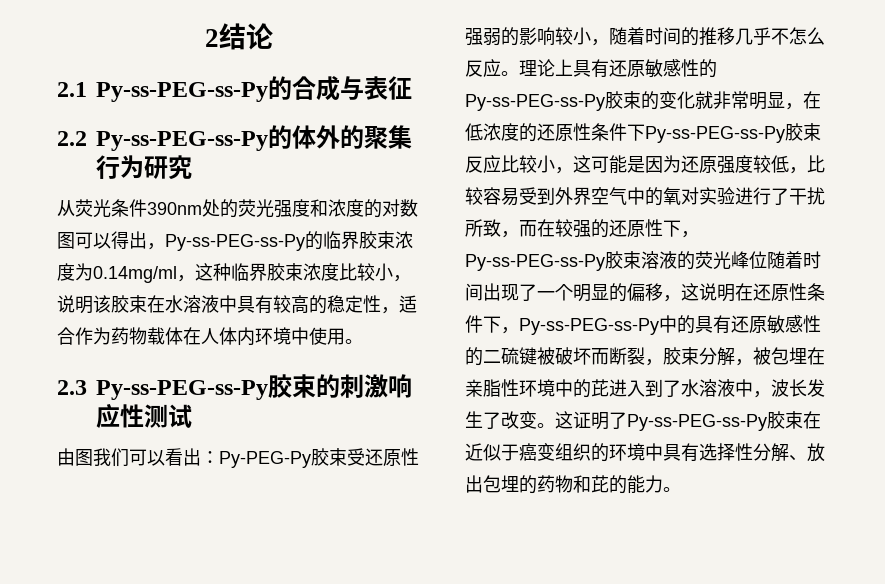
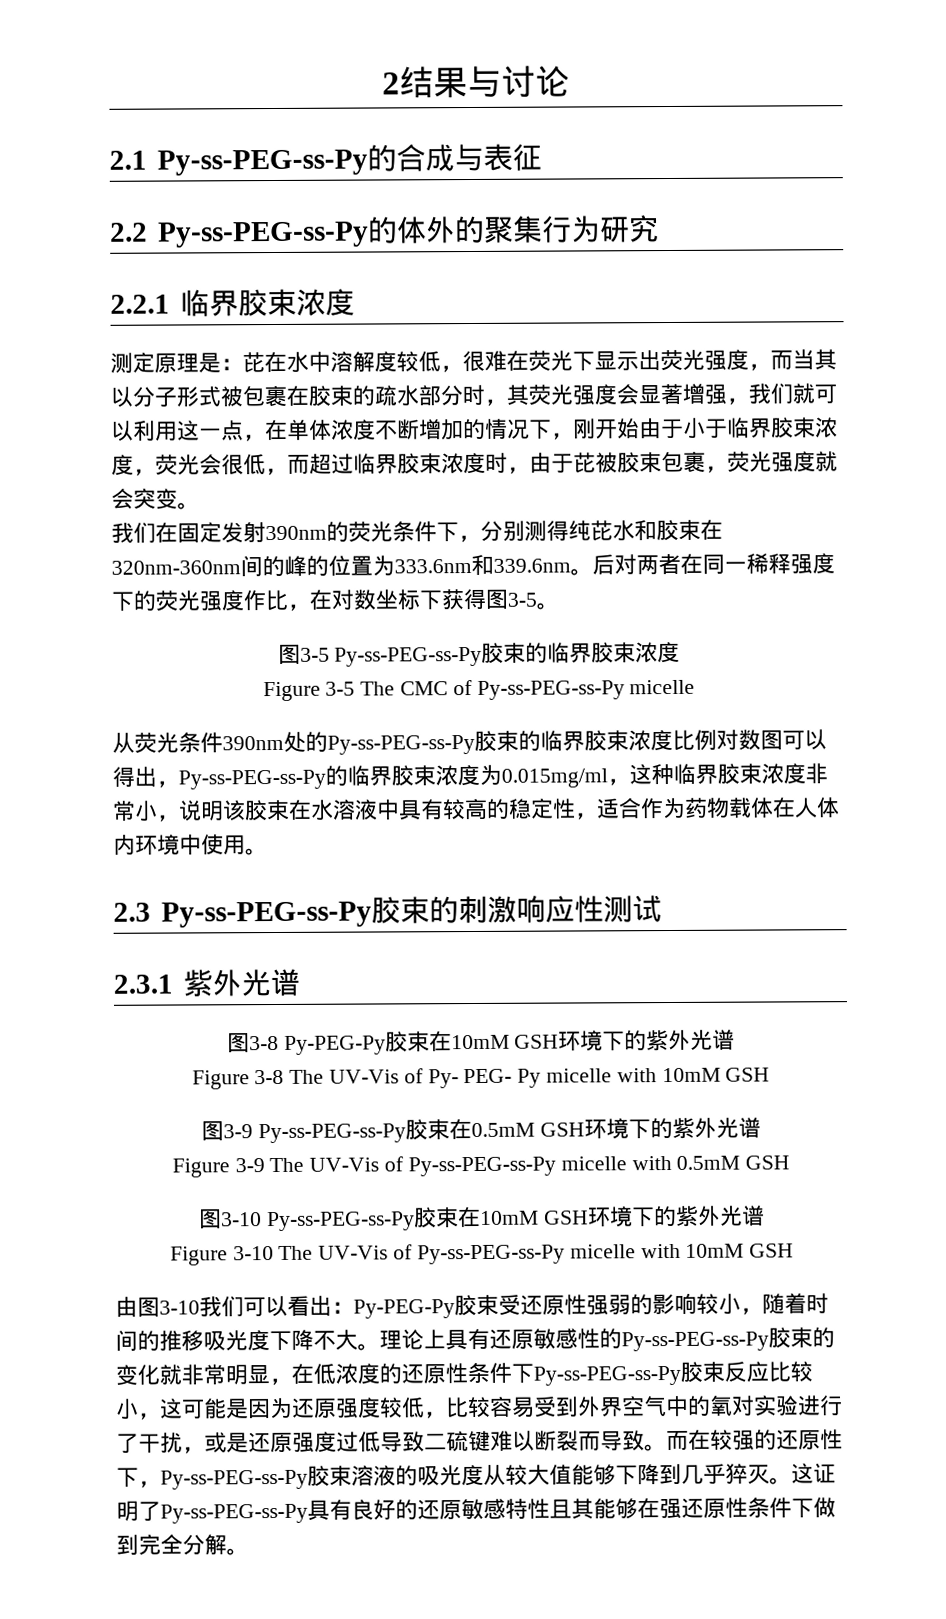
- 2结论
+ 2结果与讨论
+ 2.2.1临界胶束浓度
+ 测定原理是：芘在水中溶解度较低，很难在荧光下显示出荧光强度，而当其以分子形式被包裹在胶束的疏水部分时，其荧光强度会显著增强，我们就可以利用这一点，在单体浓度不断增加的情况下，刚开始由于小于临界胶束浓度，荧光会很低，而超过临界胶束浓度时，由于芘被胶束包裹，荧光强度就会突变。
+ 我们在固定发射390nm的荧光条件下，分别测得纯芘水和胶束在320nm-360nm间的峰的位置为333.6nm和339.6nm。后对两者在同一稀释强度下的荧光强度作比，在对数坐标下获得图3-5。
+ 图3-5 Py-ss-PEG-ss-Py胶束的临界胶束浓度
+ Figure 3-5 The CMC of Py-ss-PEG-ss-Py micelle
- 从荧光条件390nm处的荧光强度和浓度的对数图可以得出，Py-ss-PEG-ss-Py的临界胶束浓度为0.14mg/ml，这种临界胶束浓度比较小，说明该胶束在水溶液中具有较高的稳定性，适合作为药物载体在人体内环境中使用。
+ 从荧光条件390nm处的Py-ss-PEG-ss-Py胶束的临界胶束浓度比例对数图可以得出，Py-ss-PEG-ss-Py的临界胶束浓度为0.015mg/ml，这种临界胶束浓度非常小，说明该胶束在水溶液中具有较高的稳定性，适合作为药物载体在人体内环境中使用。
+ 2.3.1紫外光谱
+ 图3-8 Py-PEG-Py胶束在10mM GSH环境下的紫外光谱
+ Figure 3-8 The UV-Vis of Py- PEG- Py micelle with 10mM GSH
+ 图3-9 Py-ss-PEG-ss-Py胶束在0.5mM GSH环境下的紫外光谱
+ Figure 3-9 The UV-Vis of Py-ss-PEG-ss-Py micelle with 0.5mM GSH
+ 图3-10 Py-ss-PEG-ss-Py胶束在10mM GSH环境下的紫外光谱
+ Figure 3-10 The UV-Vis of Py-ss-PEG-ss-Py micelle with 10mM GSH
- 由图我们可以看出：Py-PEG-Py胶束受还原性强弱的影响较小，随着时间的推移几乎不怎么反应。
+ 由图3-10我们可以看出：Py-PEG-Py胶束受还原性强弱的影响较小，随着时间的推移吸光度下降不大。
- 理论上具有还原敏感性的Py-ss-PEG-ss-Py胶束的变化就非常明显，在低浓度的还原性条件下Py-ss-PEG-ss-Py胶束反应比较小，这可能是因为还原强度较低，比较容易受到外界空气中的氧对实验进行了干扰所致，而在较强的还原性下，Py-ss-PEG-ss-Py胶束溶液的荧光峰位随着时间出现了一个明显的偏移，这说明在还原性条件下，Py-ss-PEG-ss-Py中的具有还原敏感性的二硫键被破坏而断裂，胶束分解，被包埋在亲脂性环境中的芘进入到了水溶液中，波长发生了改变。这证明了Py-ss-PEG-ss-Py胶束在近似于癌变组织的环境中具有选择性分解、放出包埋的药物和芘的能力。
+ 理论上具有还原敏感性的Py-ss-PEG-ss-Py胶束的变化就非常明显，在低浓度的还原性条件下Py-ss-PEG-ss-Py胶束反应比较小，这可能是因为还原强度较低，比较容易受到外界空气中的氧对实验进行了干扰，或是还原强度过低导致二硫键难以断裂而导致。而在较强的还原性下，Py-ss-PEG-ss-Py胶束溶液的吸光度从较大值能够下降到几乎猝灭。这证明了Py-ss-PEG-ss-Py具有良好的还原敏感特性且其能够在强还原性条件下做到完全分解。

